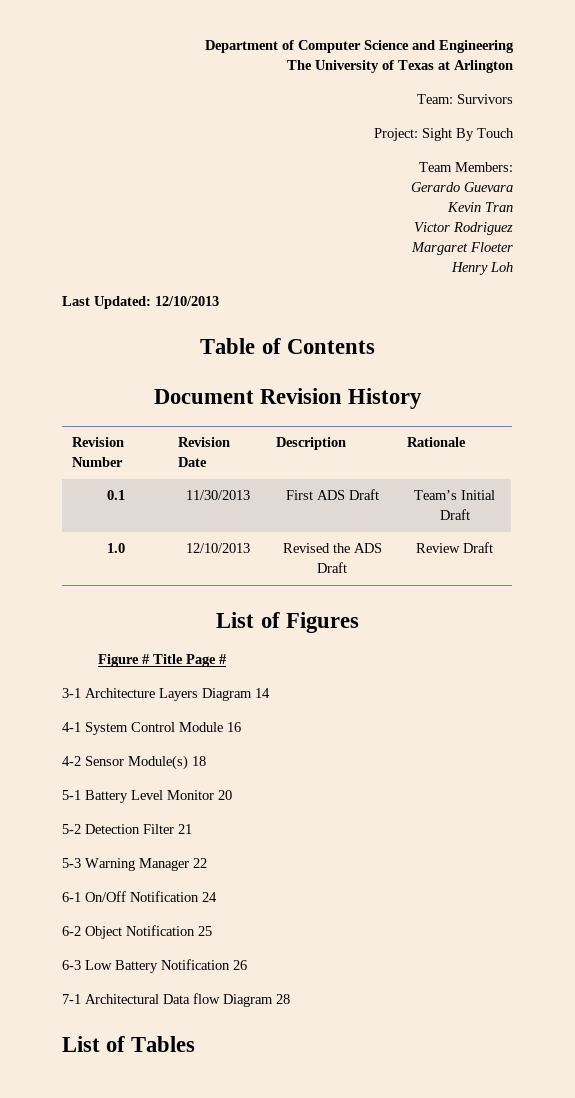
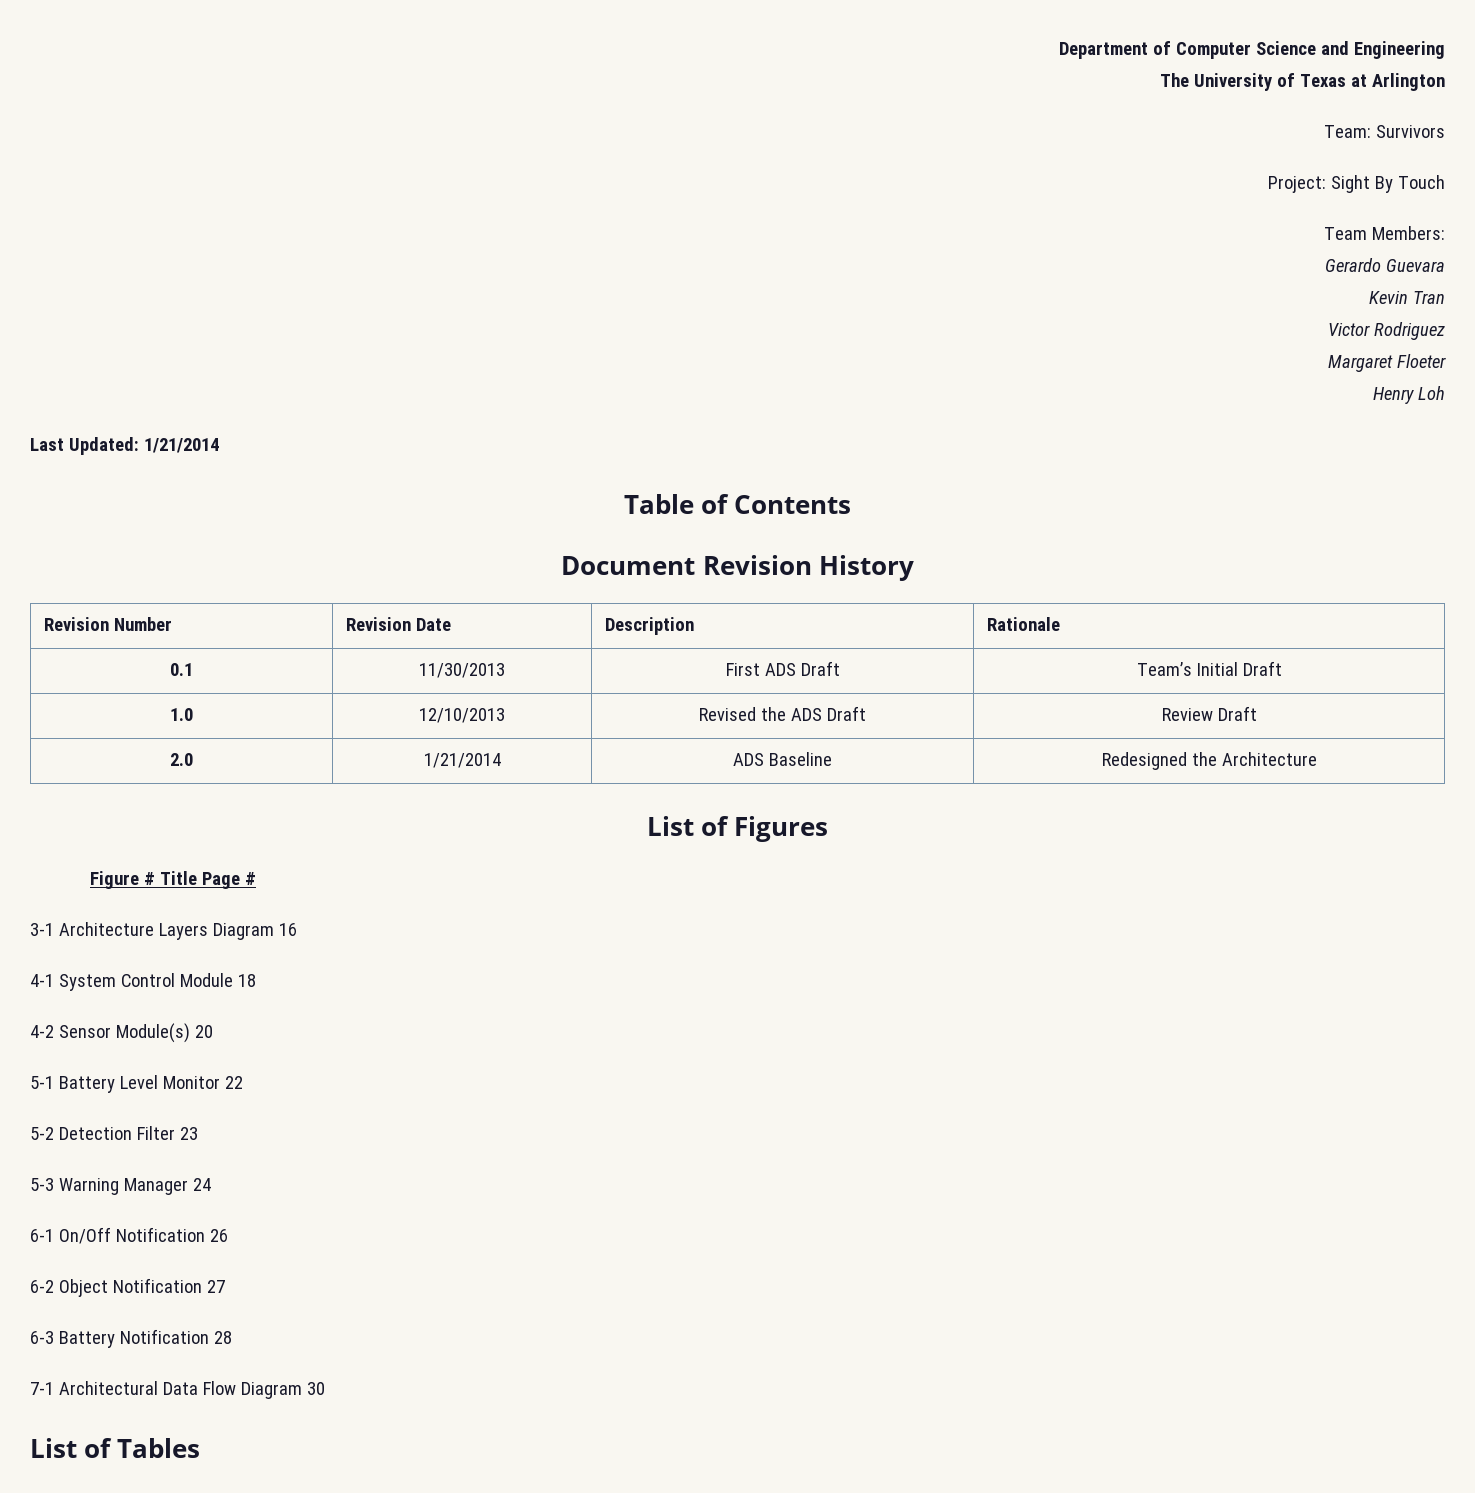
- Last Updated: 12/10/2013
+ Last Updated: 1/21/2014
+ 2.0 | 1/21/2014 | ADS Baseline | Redesigned the Architecture
- 3-1 Architecture Layers Diagram 14
+ 3-1 Architecture Layers Diagram 16
- 4-1 System Control Module 16
+ 4-1 System Control Module 18
- 4-2 Sensor Module(s) 18
+ 4-2 Sensor Module(s) 20
- 5-1 Battery Level Monitor 20
+ 5-1 Battery Level Monitor 22
- 5-2 Detection Filter 21
+ 5-2 Detection Filter 23
- 5-3 Warning Manager 22
+ 5-3 Warning Manager 24
- 6-1 On/Off Notification 24
+ 6-1 On/Off Notification 26
- 6-2 Object Notification 25
+ 6-2 Object Notification 27
- 6-3 Low Battery Notification 26
+ 6-3 Battery Notification 28
- 7-1 Architectural Data flow Diagram 28
+ 7-1 Architectural Data Flow Diagram 30

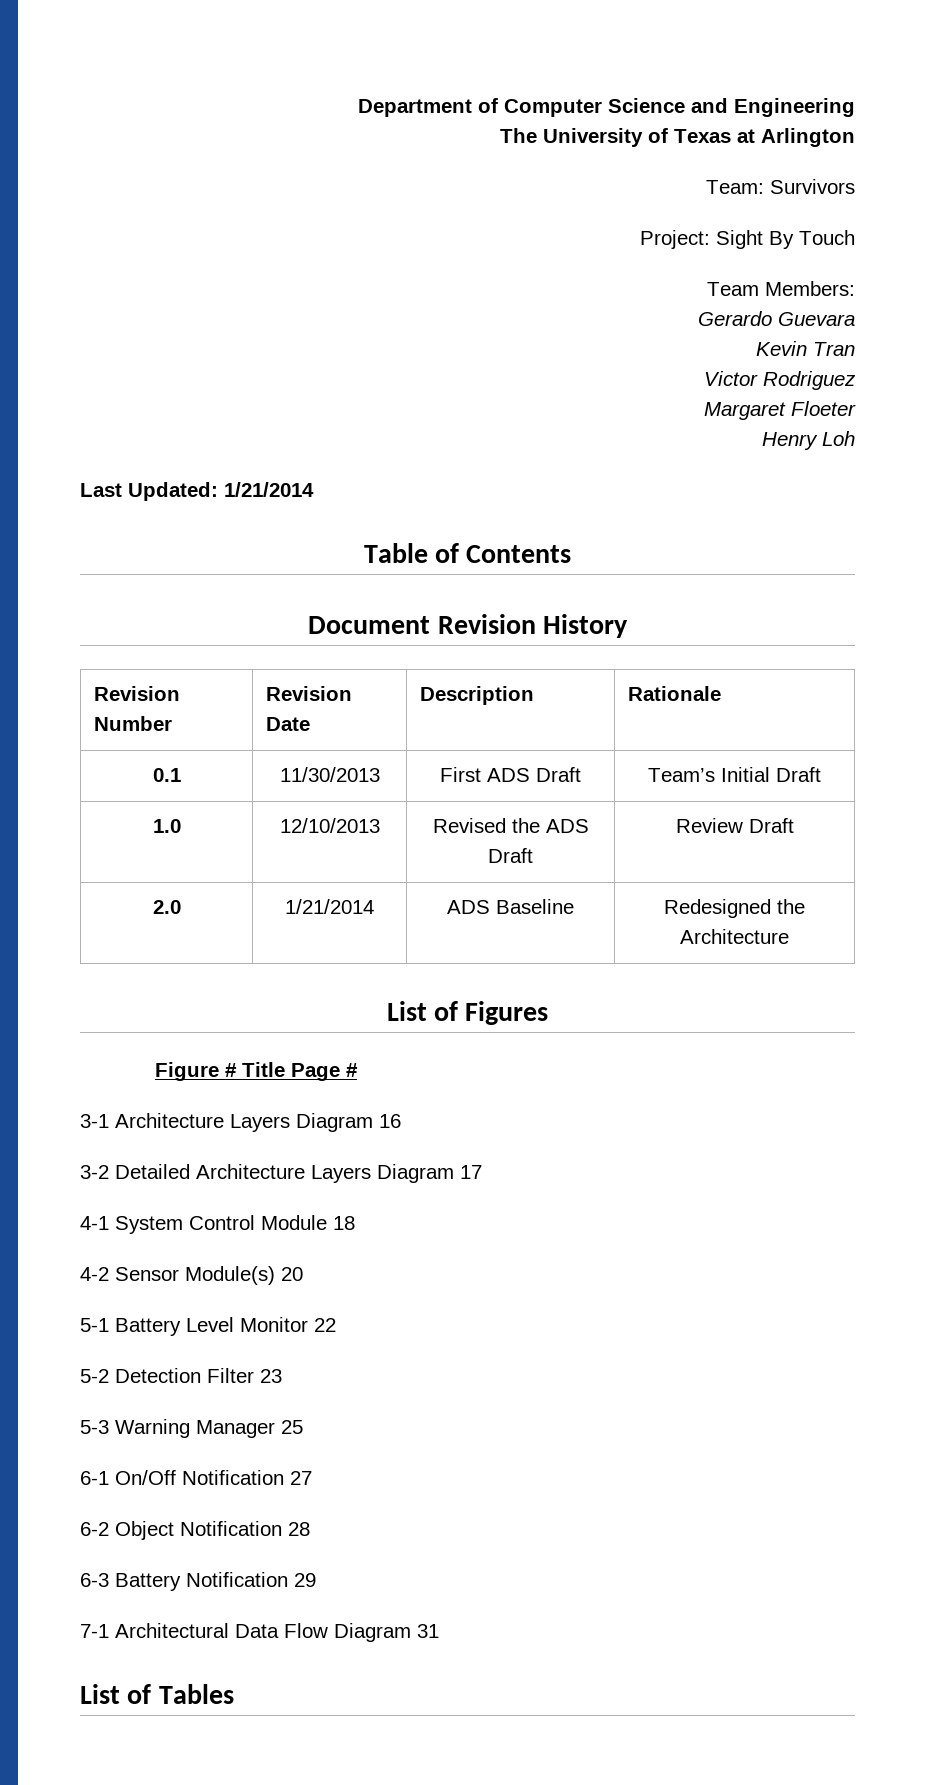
+ 3-2 Detailed Architecture Layers Diagram 17
- 5-3 Warning Manager 24
+ 5-3 Warning Manager 25
- 6-1 On/Off Notification 26
+ 6-1 On/Off Notification 27
- 6-2 Object Notification 27
+ 6-2 Object Notification 28
- 6-3 Battery Notification 28
+ 6-3 Battery Notification 29
- 7-1 Architectural Data Flow Diagram 30
+ 7-1 Architectural Data Flow Diagram 31

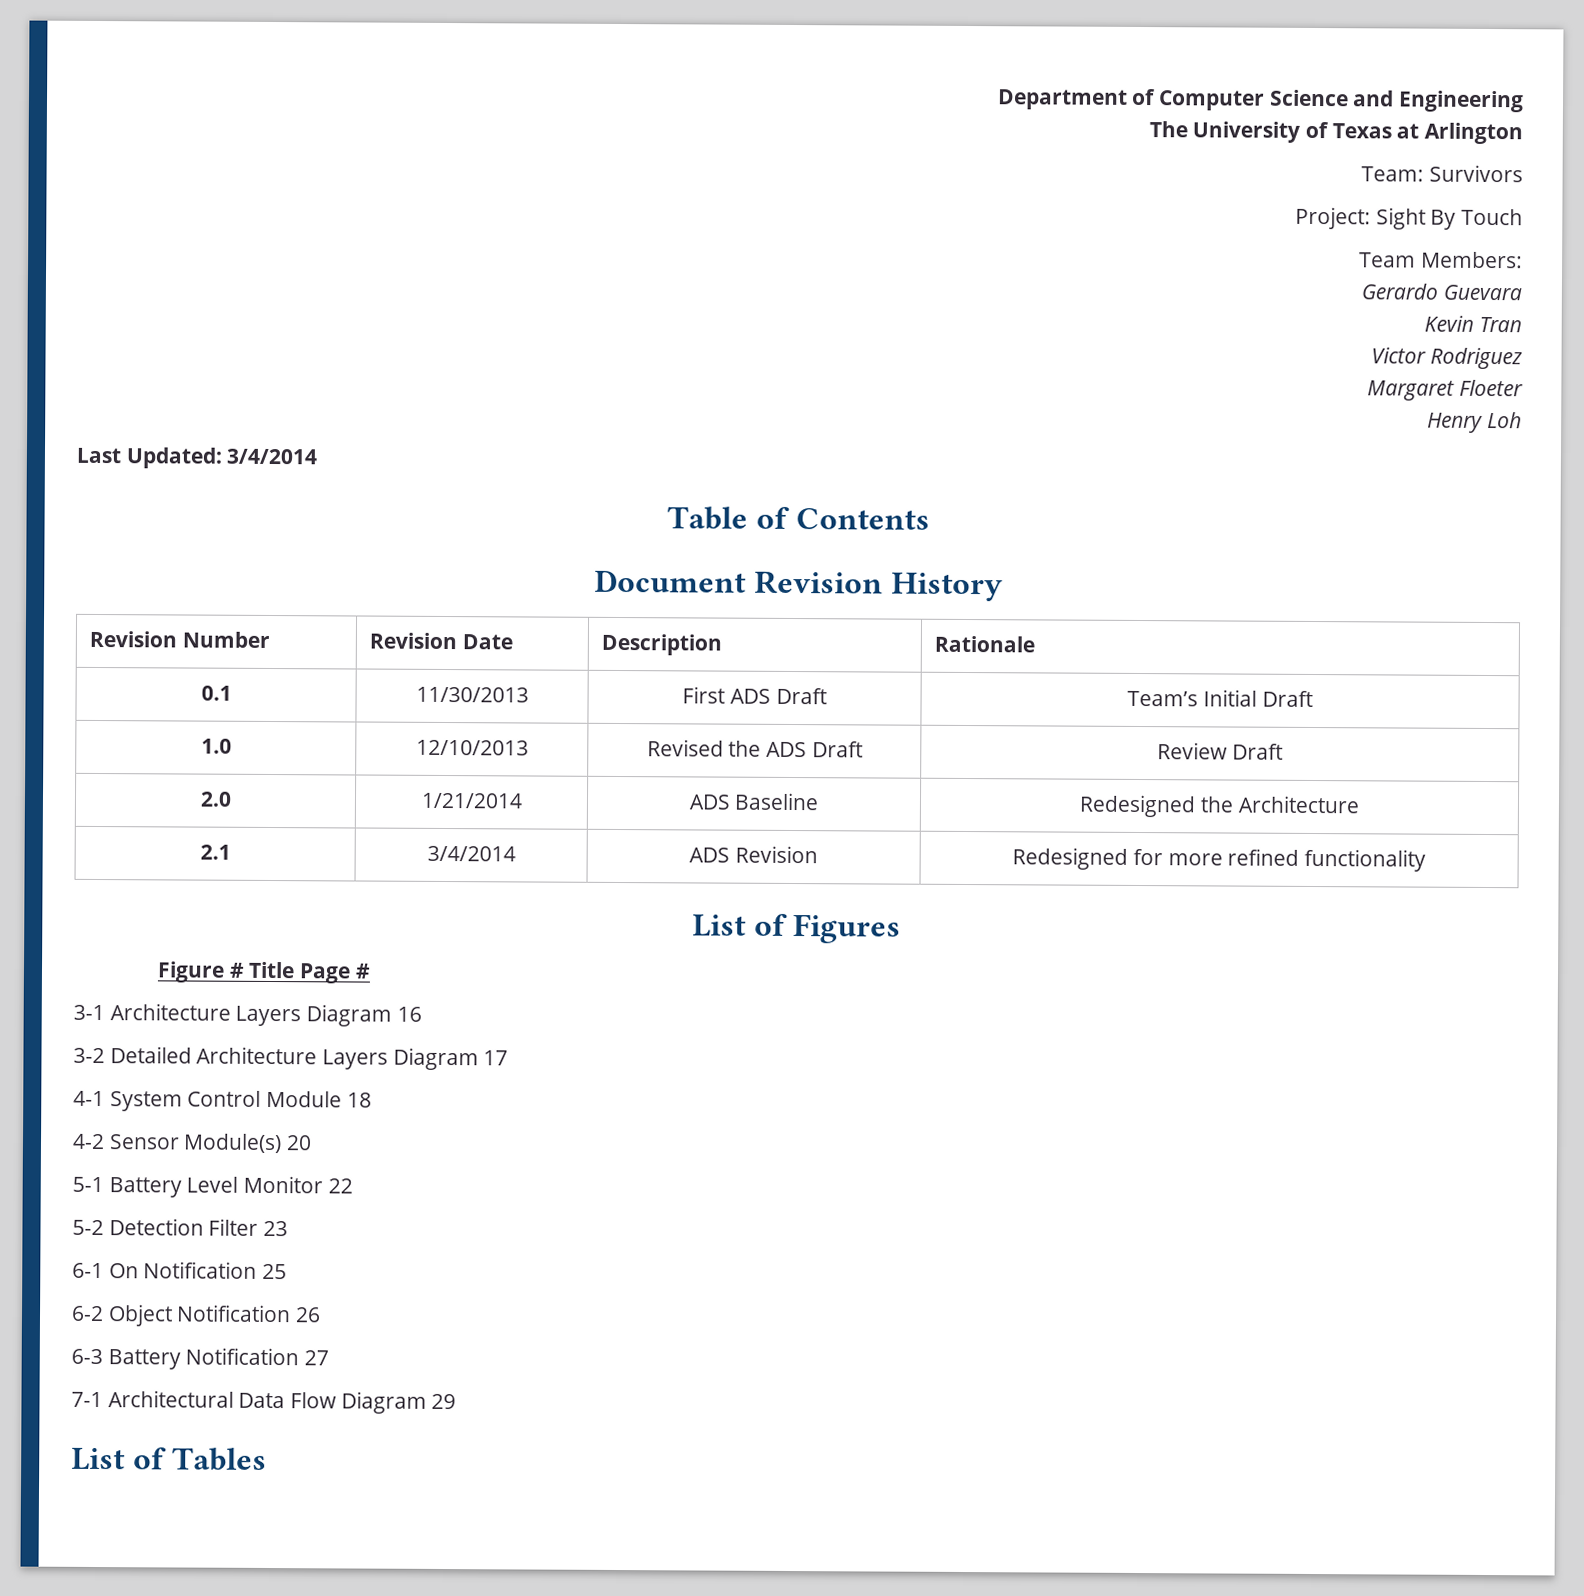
- Last Updated: 1/21/2014
+ Last Updated: 3/4/2014
+ 2.1 | 3/4/2014 | ADS Revision | Redesigned for more refined functionality
- 5-3 Warning Manager 25
- 6-1 On/Off Notification 27
+ 6-1 On Notification 25
- 6-2 Object Notification 28
+ 6-2 Object Notification 26
- 6-3 Battery Notification 29
+ 6-3 Battery Notification 27
- 7-1 Architectural Data Flow Diagram 31
+ 7-1 Architectural Data Flow Diagram 29

